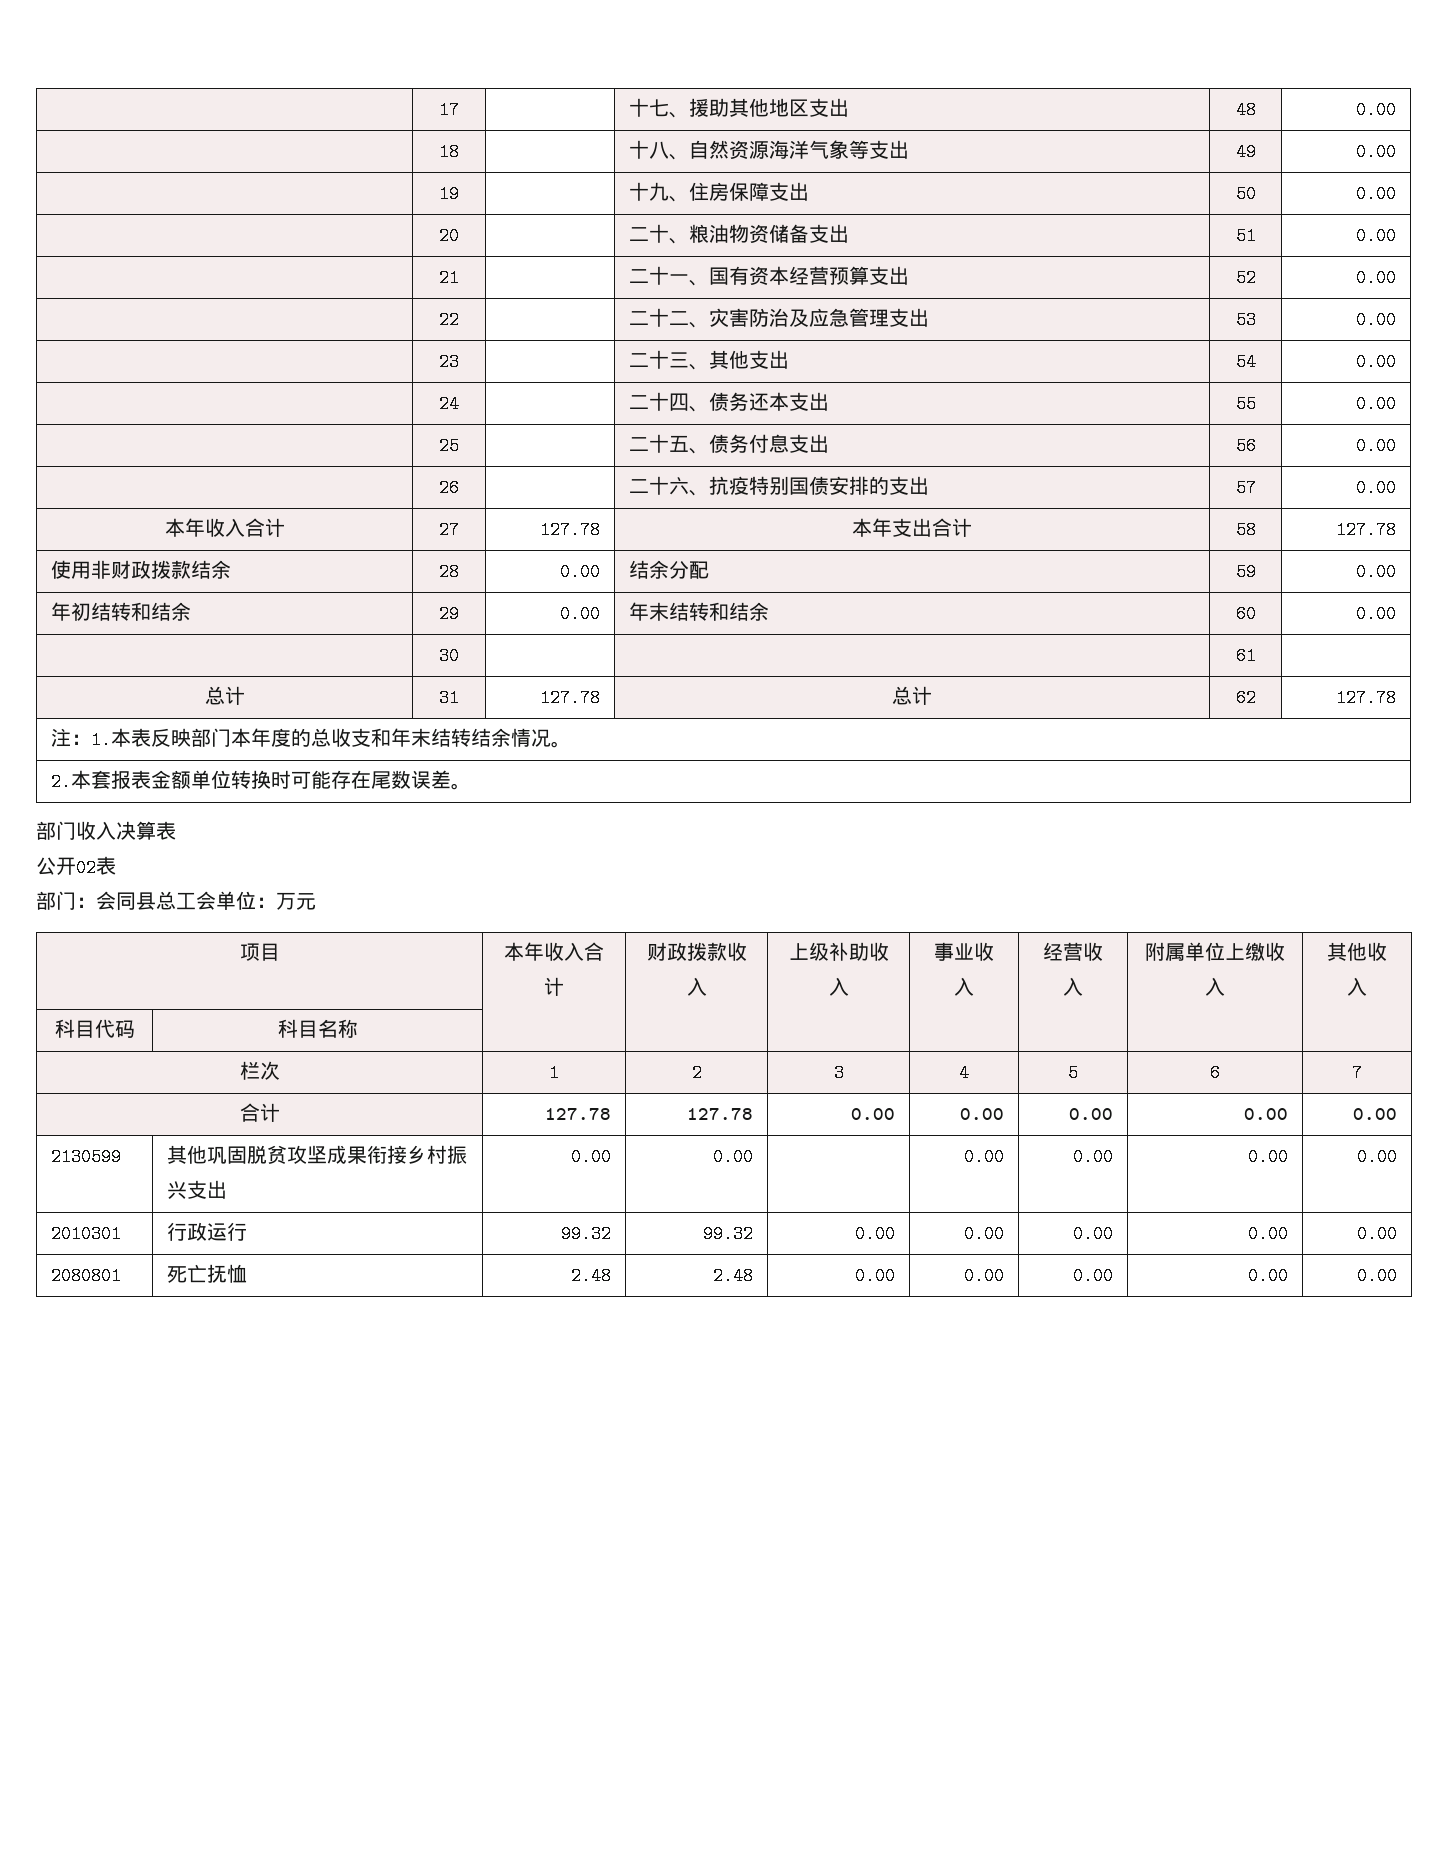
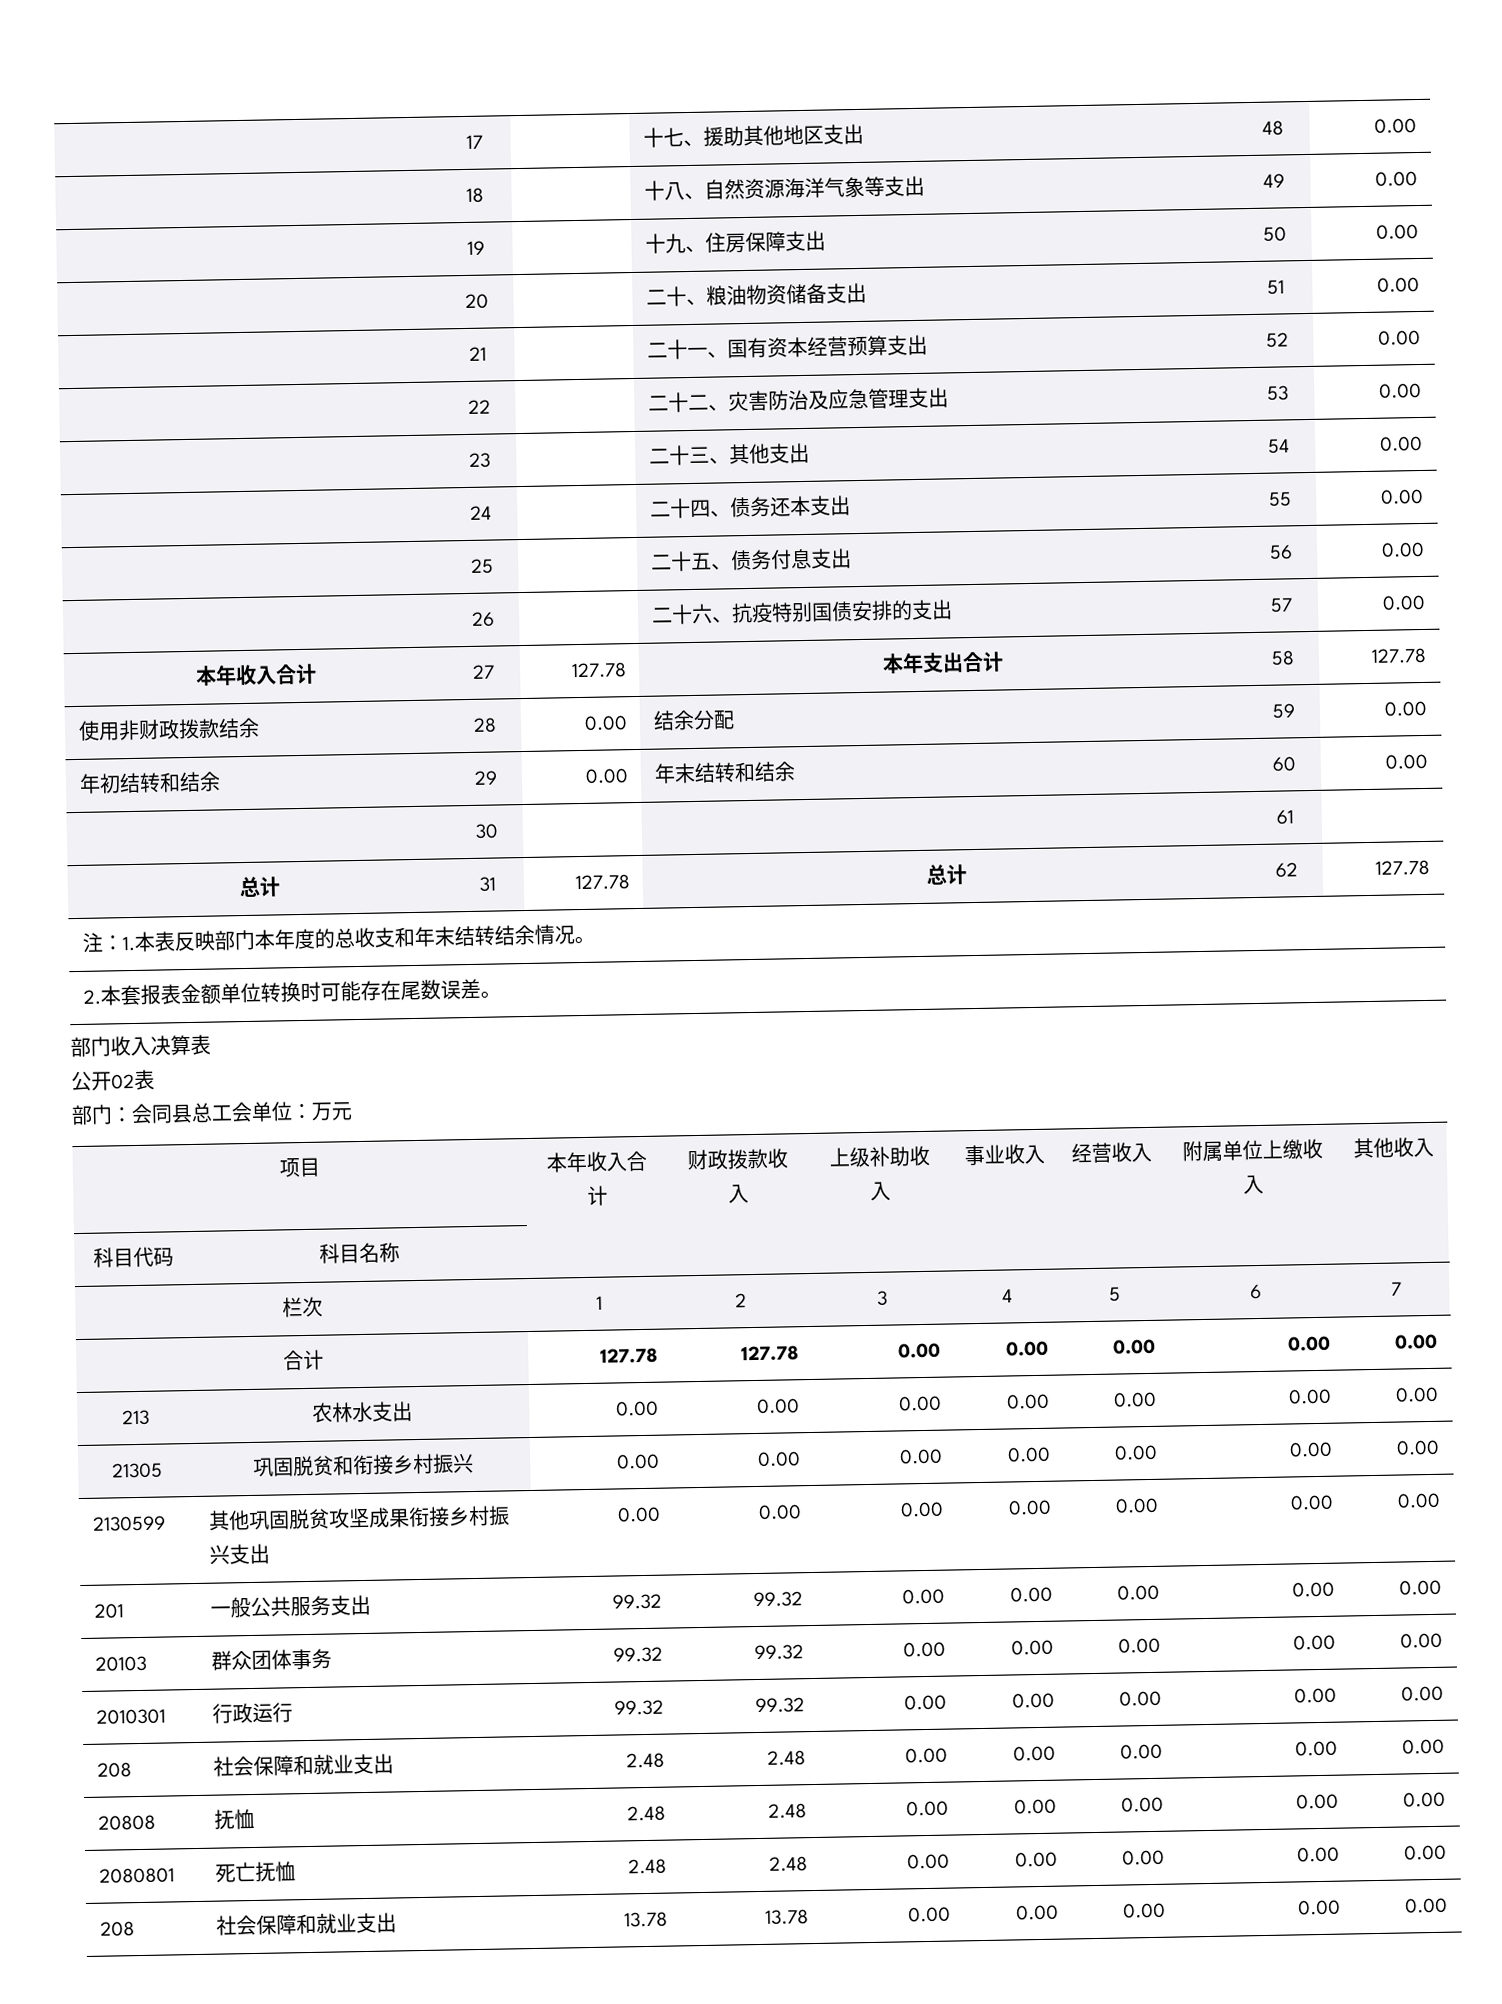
+ 213 | 农林水支出 | 0.00 | 0.00 | 0.00 | 0.00 | 0.00 | 0.00 | 0.00
+ 21305 | 巩固脱贫和衔接乡村振兴 | 0.00 | 0.00 | 0.00 | 0.00 | 0.00 | 0.00 | 0.00
- 2130599 | 其他巩固脱贫攻坚成果衔接乡村振兴支出 | 0.00 | 0.00 | | 0.00 | 0.00 | 0.00 | 0.00
+ 2130599 | 其他巩固脱贫攻坚成果衔接乡村振兴支出 | 0.00 | 0.00 | 0.00 | 0.00 | 0.00 | 0.00 | 0.00
+ 201 | 一般公共服务支出 | 99.32 | 99.32 | 0.00 | 0.00 | 0.00 | 0.00 | 0.00
+ 20103 | 群众团体事务 | 99.32 | 99.32 | 0.00 | 0.00 | 0.00 | 0.00 | 0.00
+ 208 | 社会保障和就业支出 | 2.48 | 2.48 | 0.00 | 0.00 | 0.00 | 0.00 | 0.00
+ 20808 | 抚恤 | 2.48 | 2.48 | 0.00 | 0.00 | 0.00 | 0.00 | 0.00
+ 208 | 社会保障和就业支出 | 13.78 | 13.78 | 0.00 | 0.00 | 0.00 | 0.00 | 0.00

